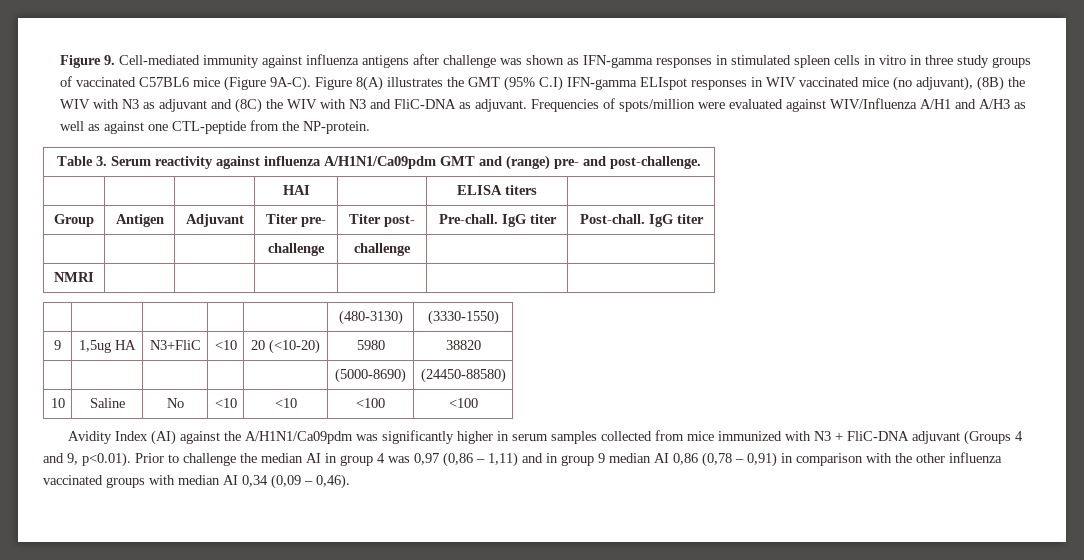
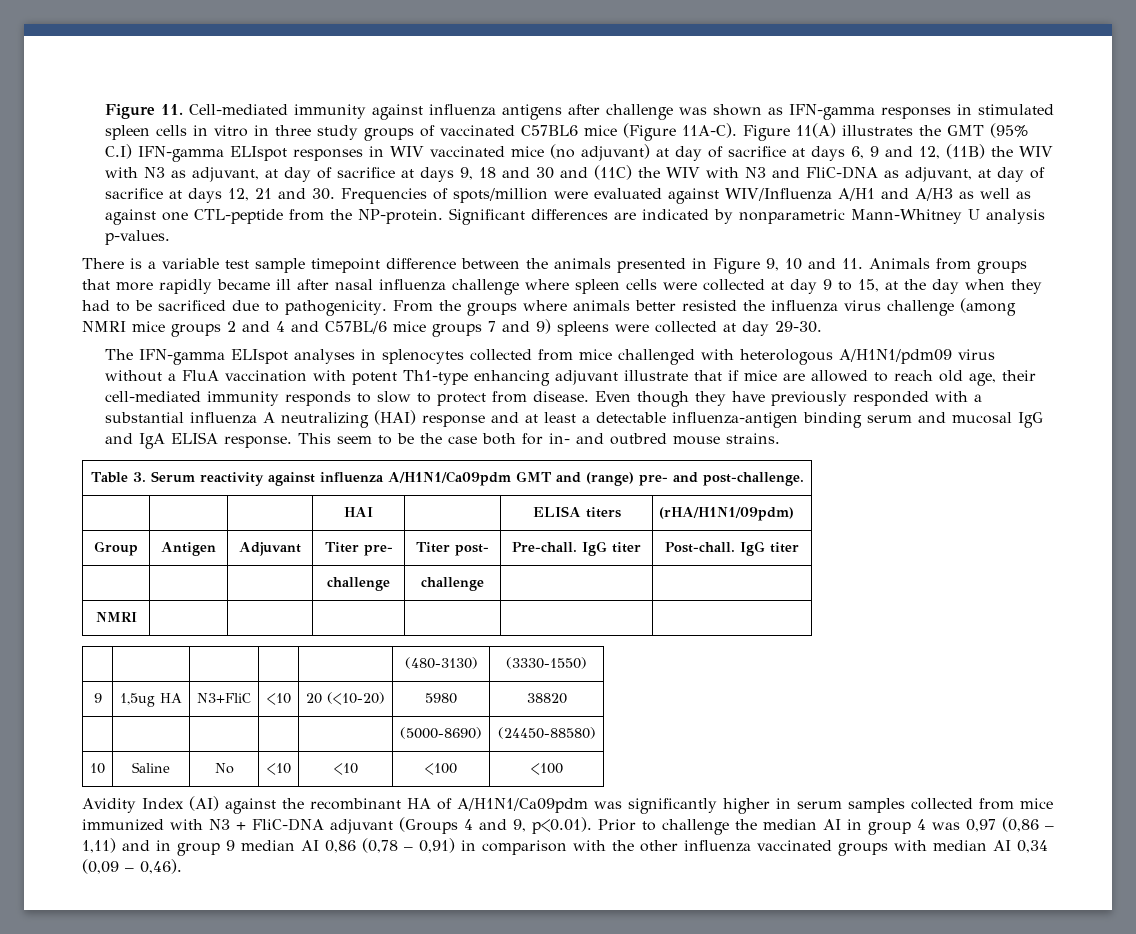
- Figure 9. Cell-mediated immunity against influenza antigens after challenge was shown as IFN-gamma responses in stimulated spleen cells in vitro in three study groups of vaccinated C57BL6 mice (Figure 9A-C). Figure 8(A) illustrates the GMT (95% C.I) IFN-gamma ELIspot responses in WIV vaccinated mice (no adjuvant), (8B) the WIV with N3 as adjuvant and (8C) the WIV with N3 and FliC-DNA as adjuvant. Frequencies of spots/million were evaluated against WIV/Influenza A/H1 and A/H3 as well as against one CTL-peptide from the NP-protein.
+ Figure 11. Cell-mediated immunity against influenza antigens after challenge was shown as IFN-gamma responses in stimulated spleen cells in vitro in three study groups of vaccinated C57BL6 mice (Figure 11A-C). Figure 11(A) illustrates the GMT (95% C.I) IFN-gamma ELIspot responses in WIV vaccinated mice (no adjuvant) at day of sacrifice at days 6, 9 and 12, (11B) the WIV with N3 as adjuvant, at day of sacrifice at days 9, 18 and 30 and (11C) the WIV with N3 and FliC-DNA as adjuvant, at day of sacrifice at days 12, 21 and 30. Frequencies of spots/million were evaluated against WIV/Influenza A/H1 and A/H3 as well as against one CTL-peptide from the NP-protein. Significant differences are indicated by nonparametric Mann-Whitney U analysis p-values.
+ There is a variable test sample timepoint difference between the animals presented in Figure 9, 10 and 11. Animals from groups that more rapidly became ill after nasal influenza challenge where spleen cells were collected at day 9 to 15, at the day when they had to be sacrificed due to pathogenicity. From the groups where animals better resisted the influenza virus challenge (among NMRI mice groups 2 and 4 and C57BL/6 mice groups 7 and 9) spleens were collected at day 29-30.
+ The IFN-gamma ELIspot analyses in splenocytes collected from mice challenged with heterologous A/H1N1/pdm09 virus without a FluA vaccination with potent Th1-type enhancing adjuvant illustrate that if mice are allowed to reach old age, their cell-mediated immunity responds to slow to protect from disease. Even though they have previously responded with a substantial influenza A neutralizing (HAI) response and at least a detectable influenza-antigen binding serum and mucosal IgG and IgA ELISA response. This seem to be the case both for in- and outbred mouse strains.
- | | | HAI | | ELISA titers |
+ | | | HAI | | ELISA titers | (rHA/H1N1/09pdm)
- Avidity Index (AI) against the A/H1N1/Ca09pdm was significantly higher in serum samples collected from mice immunized with N3 + FliC-DNA adjuvant (Groups 4 and 9, p<0.01). Prior to challenge the median AI in group 4 was 0,97 (0,86 – 1,11) and in group 9 median AI 0,86 (0,78 – 0,91) in comparison with the other influenza vaccinated groups with median AI 0,34 (0,09 – 0,46).
+ Avidity Index (AI) against the recombinant HA of A/H1N1/Ca09pdm was significantly higher in serum samples collected from mice immunized with N3 + FliC-DNA adjuvant (Groups 4 and 9, p<0.01). Prior to challenge the median AI in group 4 was 0,97 (0,86 – 1,11) and in group 9 median AI 0,86 (0,78 – 0,91) in comparison with the other influenza vaccinated groups with median AI 0,34 (0,09 – 0,46).

